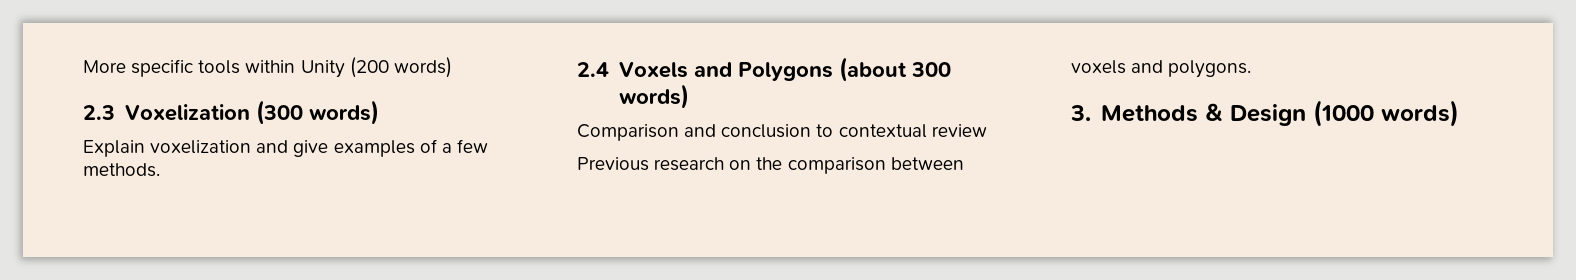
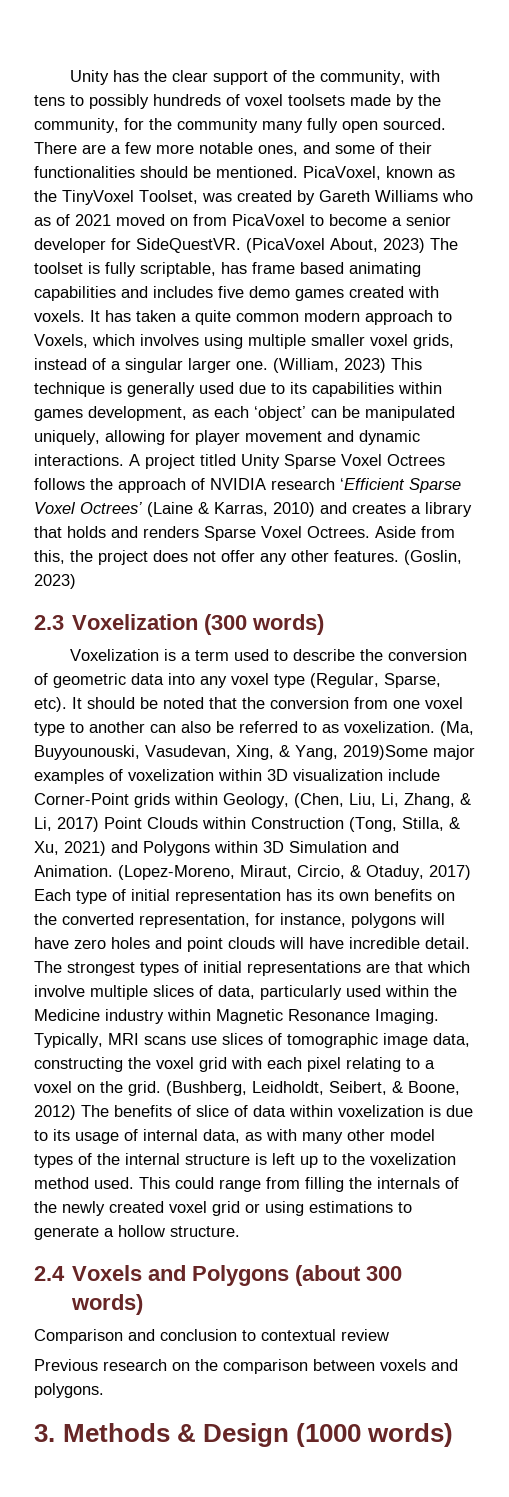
- More specific tools within Unity (200 words)
+ Unity has the clear support of the community, with tens to possibly hundreds of voxel toolsets made by the community, for the community many fully open sourced. There are a few more notable ones, and some of their functionalities should be mentioned. PicaVoxel, known as the TinyVoxel Toolset, was created by Gareth Williams who as of 2021 moved on from PicaVoxel to become a senior developer for SideQuestVR. (PicaVoxel About, 2023) The toolset is fully scriptable, has frame based animating capabilities and includes five demo games created with voxels. It has taken a quite common modern approach to Voxels, which involves using multiple smaller voxel grids, instead of a singular larger one. (William, 2023) This technique is generally used due to its capabilities within games development, as each ‘object’ can be manipulated uniquely, allowing for player movement and dynamic interactions. A project titled Unity Sparse Voxel Octrees follows the approach of NVIDIA research ‘Efficient Sparse Voxel Octrees’ (Laine & Karras, 2010) and creates a library that holds and renders Sparse Voxel Octrees. Aside from this, the project does not offer any other features. (Goslin, 2023)
  2.3 Voxelization (300 words)
- Explain voxelization and give examples of a few methods.
+ Voxelization is a term used to describe the conversion of geometric data into any voxel type (Regular, Sparse, etc). It should be noted that the conversion from one voxel type to another can also be referred to as voxelization. (Ma, Buyyounouski, Vasudevan, Xing, & Yang, 2019)Some major examples of voxelization within 3D visualization include Corner-Point grids within Geology, (Chen, Liu, Li, Zhang, & Li, 2017) Point Clouds within Construction (Tong, Stilla, & Xu, 2021) and Polygons within 3D Simulation and Animation. (Lopez-Moreno, Miraut, Circio, & Otaduy, 2017) Each type of initial representation has its own benefits on the converted representation, for instance, polygons will have zero holes and point clouds will have incredible detail. The strongest types of initial representations are that which involve multiple slices of data, particularly used within the Medicine industry within Magnetic Resonance Imaging. Typically, MRI scans use slices of tomographic image data, constructing the voxel grid with each pixel relating to a voxel on the grid. (Bushberg, Leidholdt, Seibert, & Boone, 2012) The benefits of slice of data within voxelization is due to its usage of internal data, as with many other model types of the internal structure is left up to the voxelization method used. This could range from filling the internals of the newly created voxel grid or using estimations to generate a hollow structure.

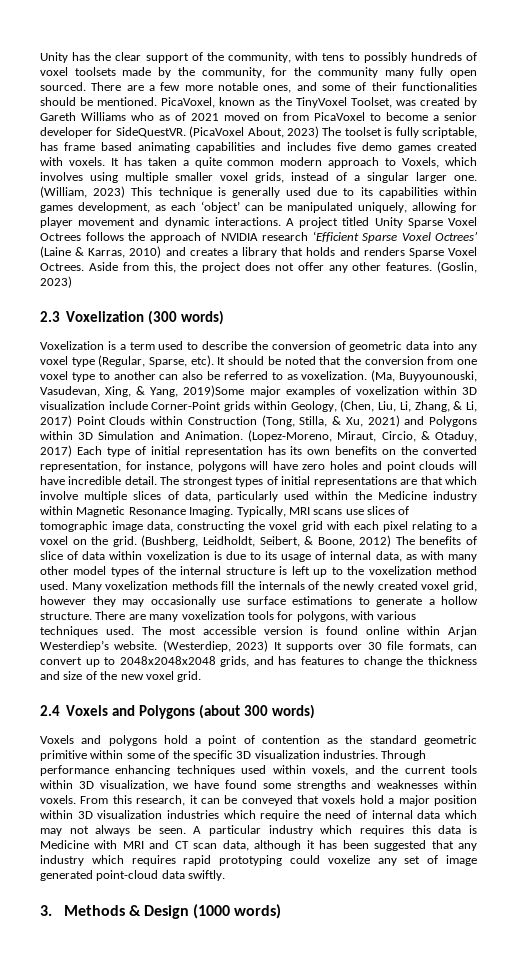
- This could range from filling the internals of the newly created voxel grid or using estimations to generate a hollow structure.
+ Many voxelization methods fill the internals of the newly created voxel grid, however they may occasionally use surface estimations to generate a hollow structure. There are many voxelization tools for polygons, with various techniques used. The most accessible version is found online within Arjan Westerdiep’s website. (Westerdiep, 2023) It supports over 30 file formats, can convert up to 2048x2048x2048 grids, and has features to change the thickness and size of the new voxel grid.
- Comparison and conclusion to contextual review
- Previous research on the comparison between voxels and polygons.
+ Voxels and polygons hold a point of contention as the standard geometric primitive within some of the specific 3D visualization industries. Through performance enhancing techniques used within voxels, and the current tools within 3D visualization, we have found some strengths and weaknesses within voxels. From this research, it can be conveyed that voxels hold a major position within 3D visualization industries which require the need of internal data which may not always be seen. A particular industry which requires this data is Medicine with MRI and CT scan data, although it has been suggested that any industry which requires rapid prototyping could voxelize any set of image generated point-cloud data swiftly.

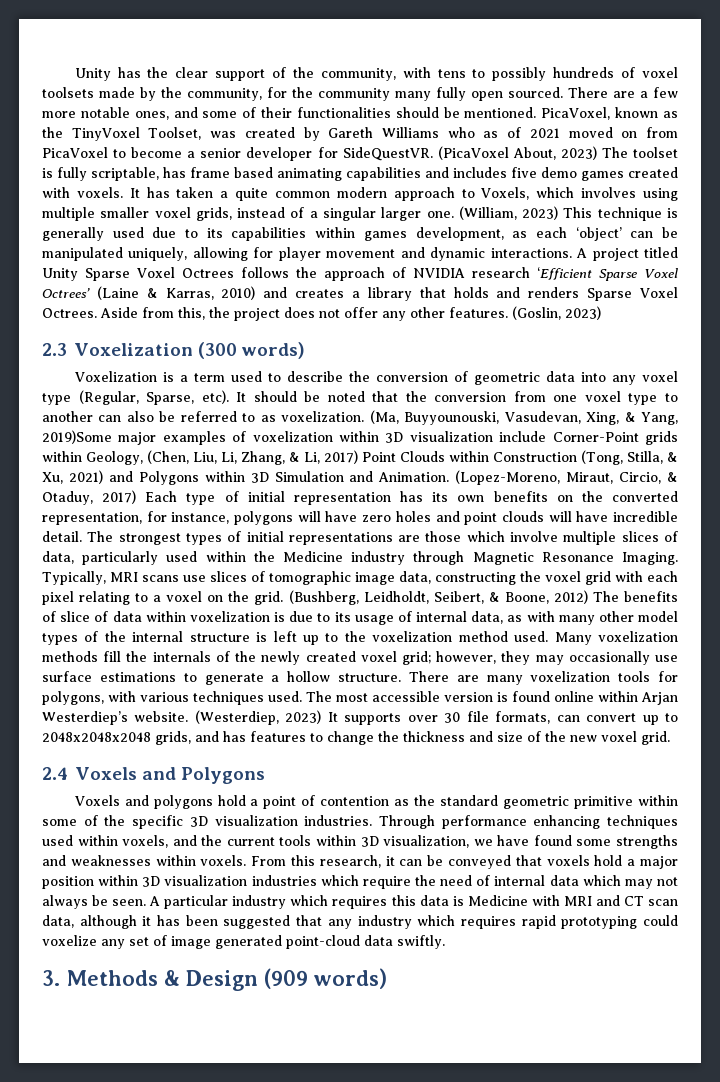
- The strongest types of initial representations are that which involve multiple slices of data, particularly used within the Medicine industry within Magnetic Resonance Imaging.
+ The strongest types of initial representations are those which involve multiple slices of data, particularly used within the Medicine industry through Magnetic Resonance Imaging.
- Many voxelization methods fill the internals of the newly created voxel grid, however they may occasionally use surface estimations to generate a hollow structure.
+ Many voxelization methods fill the internals of the newly created voxel grid; however, they may occasionally use surface estimations to generate a hollow structure.
- 2.4 Voxels and Polygons (about 300 words)
+ 2.4 Voxels and Polygons
- 3. Methods & Design (1000 words)
+ 3. Methods & Design (909 words)

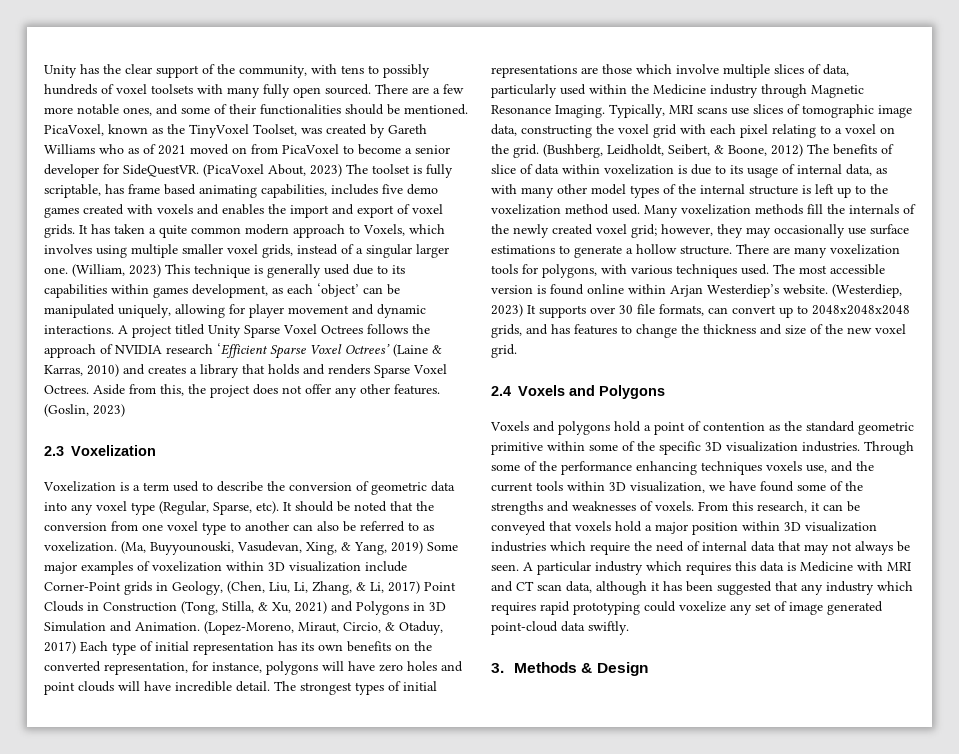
- Unity has the clear support of the community, with tens to possibly hundreds of voxel toolsets made by the community, for the community many fully open sourced.
+ Unity has the clear support of the community, with tens to possibly hundreds of voxel toolsets with many fully open sourced.
- (PicaVoxel About, 2023) The toolset is fully scriptable, has frame based animating capabilities and includes five demo games created with voxels.
+ (PicaVoxel About, 2023) The toolset is fully scriptable, has frame based animating capabilities, includes five demo games created with voxels and enables the import and export of voxel grids.
- 2.3 Voxelization (300 words)
+ 2.3 Voxelization
- (Ma, Buyyounouski, Vasudevan, Xing, & Yang, 2019)Some major examples of voxelization within 3D visualization include Corner-Point grids within Geology, (Chen, Liu, Li, Zhang, & Li, 2017) Point Clouds within Construction (Tong, Stilla, & Xu, 2021) and Polygons within 3D Simulation and Animation.
+ (Ma, Buyyounouski, Vasudevan, Xing, & Yang, 2019) Some major examples of voxelization within 3D visualization include Corner-Point grids in Geology, (Chen, Liu, Li, Zhang, & Li, 2017) Point Clouds in Construction (Tong, Stilla, & Xu, 2021) and Polygons in 3D Simulation and Animation.
- Through performance enhancing techniques used within voxels, and the current tools within 3D visualization, we have found some strengths and weaknesses within voxels.
+ Through some of the performance enhancing techniques voxels use, and the current tools within 3D visualization, we have found some of the strengths and weaknesses of voxels.
- From this research, it can be conveyed that voxels hold a major position within 3D visualization industries which require the need of internal data which may not always be seen.
+ From this research, it can be conveyed that voxels hold a major position within 3D visualization industries which require the need of internal data that may not always be seen.
- 3. Methods & Design (909 words)
+ 3. Methods & Design

